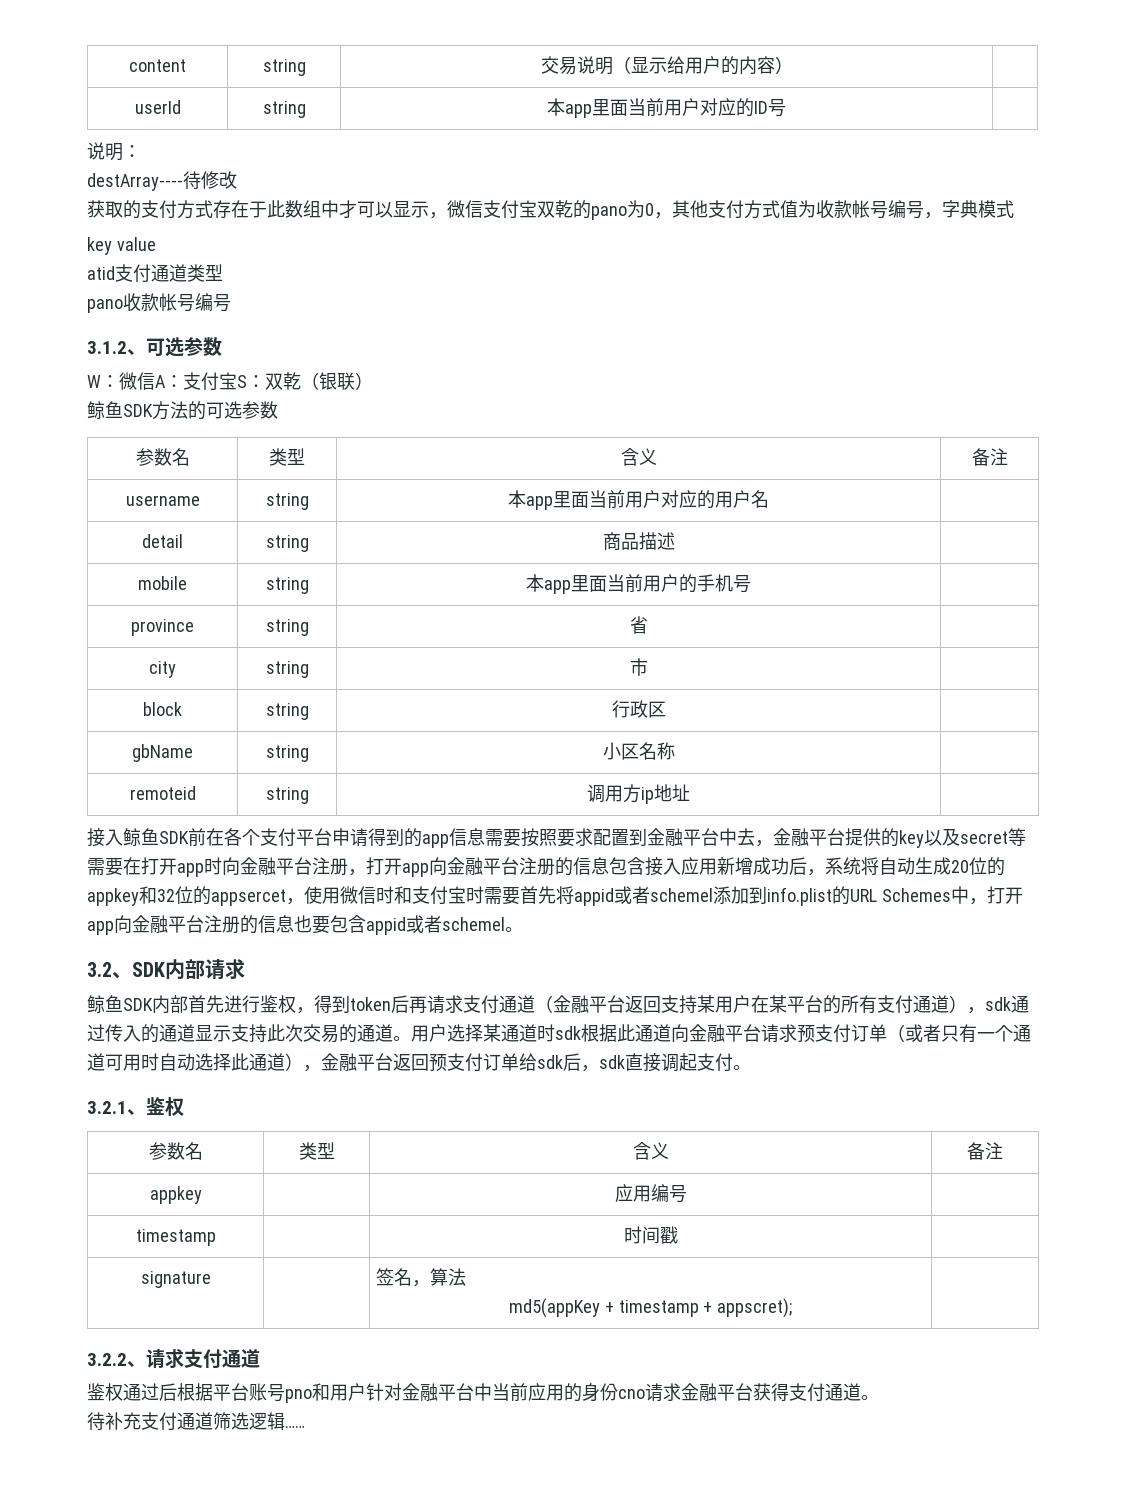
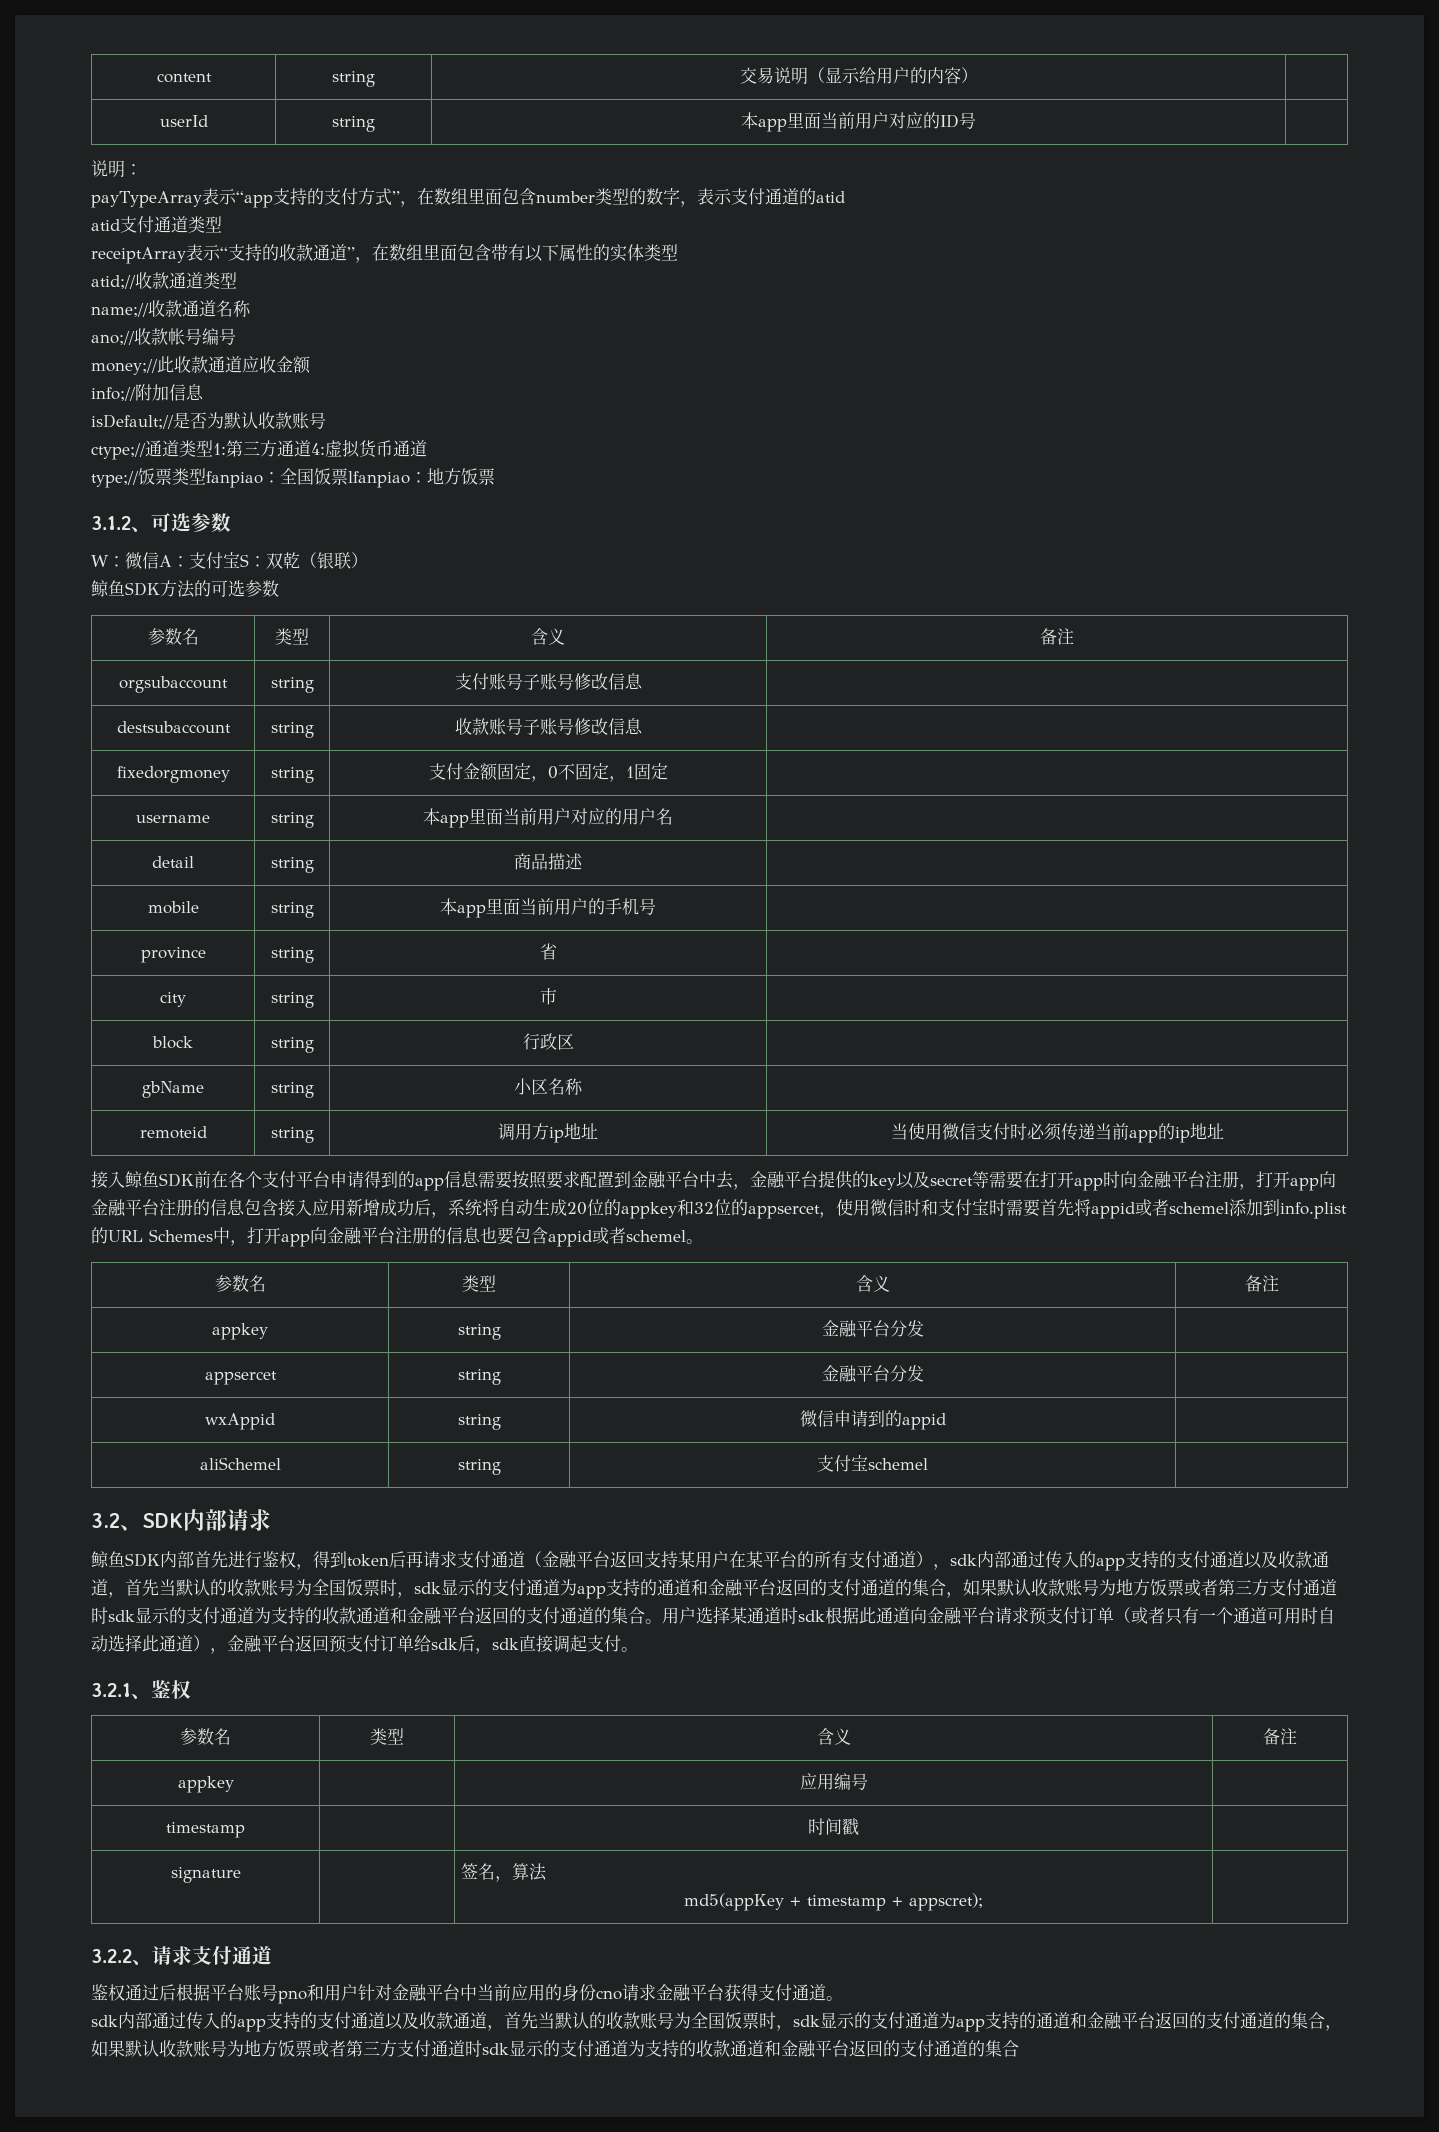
- destArray----待修改
- 获取的支付方式存在于此数组中才可以显示，微信支付宝双乾的pano为0，其他支付方式值为收款帐号编号，字典模式
- key value
+ payTypeArray表示“app支持的支付方式”，在数组里面包含number类型的数字，表示支付通道的atid
  atid支付通道类型
- pano收款帐号编号
+ receiptArray表示“支持的收款通道”，在数组里面包含带有以下属性的实体类型
+ atid;//收款通道类型
+ name;//收款通道名称
+ ano;//收款帐号编号
+ money;//此收款通道应收金额
+ info;//附加信息
+ isDefault;//是否为默认收款账号
+ ctype;//通道类型1:第三方通道4:虚拟货币通道
+ type;//饭票类型fanpiao：全国饭票lfanpiao：地方饭票
+ orgsubaccount | string | 支付账号子账号修改信息 |
+ destsubaccount | string | 收款账号子账号修改信息 |
+ fixedorgmoney | string | 支付金额固定，0不固定，1固定 |
- remoteid | string | 调用方ip地址 |
+ remoteid | string | 调用方ip地址 | 当使用微信支付时必须传递当前app的ip地址
  接入鲸鱼SDK前在各个支付平台申请得到的app信息需要按照要求配置到金融平台中去，金融平台提供的key以及secret等需要在打开app时向金融平台注册，打开app向金融平台注册的信息包含接入应用新增成功后，系统将自动生成20位的appkey和32位的appsercet，使用微信时和支付宝时需要首先将appid或者schemel添加到info.plist的URL Schemes中，打开app向金融平台注册的信息也要包含appid或者schemel。
+ 参数名 | 类型 | 含义 | 备注
+ appkey | string | 金融平台分发 |
+ appsercet | string | 金融平台分发 |
+ wxAppid | string | 微信申请到的appid |
+ aliSchemel | string | 支付宝schemel |
- 鲸鱼SDK内部首先进行鉴权，得到token后再请求支付通道（金融平台返回支持某用户在某平台的所有支付通道），sdk通过传入的通道显示支持此次交易的通道。
+ 鲸鱼SDK内部首先进行鉴权，得到token后再请求支付通道（金融平台返回支持某用户在某平台的所有支付通道），sdk内部通过传入的app支持的支付通道以及收款通道，首先当默认的收款账号为全国饭票时，sdk显示的支付通道为app支持的通道和金融平台返回的支付通道的集合，如果默认收款账号为地方饭票或者第三方支付通道时sdk显示的支付通道为支持的收款通道和金融平台返回的支付通道的集合。
  鉴权通过后根据平台账号pno和用户针对金融平台中当前应用的身份cno请求金融平台获得支付通道。
- 待补充支付通道筛选逻辑……
+ sdk内部通过传入的app支持的支付通道以及收款通道，首先当默认的收款账号为全国饭票时，sdk显示的支付通道为app支持的通道和金融平台返回的支付通道的集合，如果默认收款账号为地方饭票或者第三方支付通道时sdk显示的支付通道为支持的收款通道和金融平台返回的支付通道的集合

